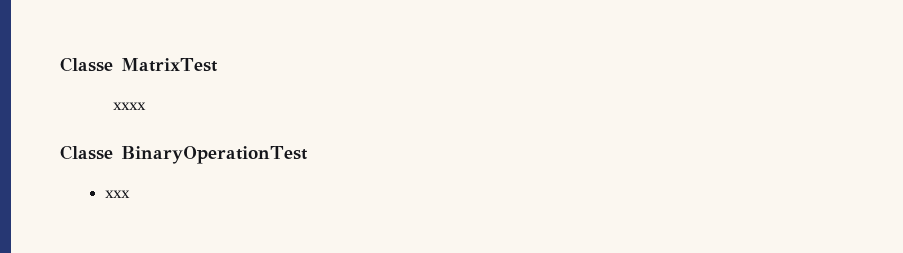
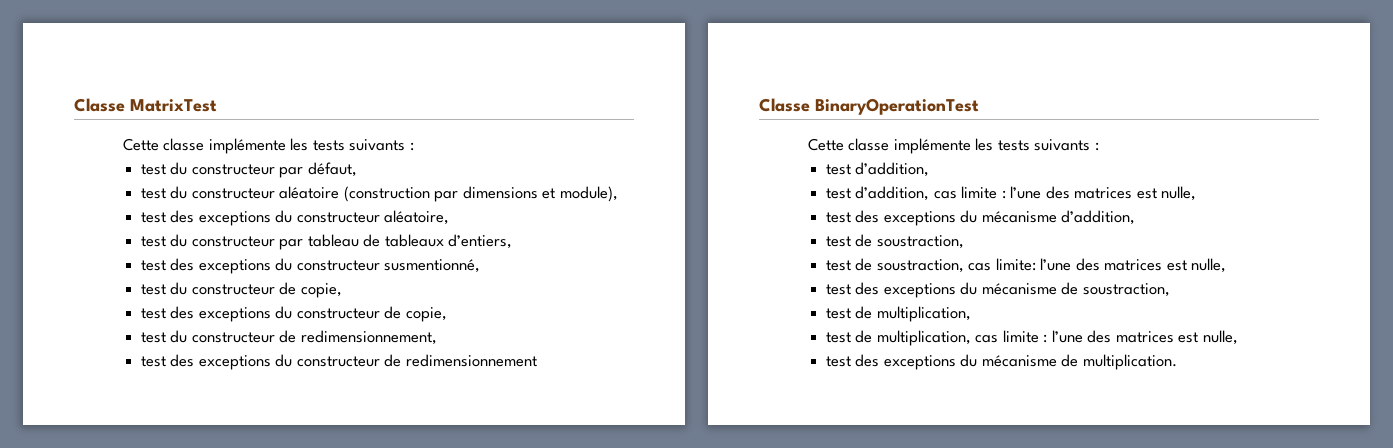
  Classe MatrixTest
- xxxx
+ Cette classe implémente les tests suivants :
+ test du constructeur par défaut,
+ test du constructeur aléatoire (construction par dimensions et module),
+ test des exceptions du constructeur aléatoire,
+ test du constructeur par tableau de tableaux d’entiers,
+ test des exceptions du constructeur susmentionné,
+ test du constructeur de copie,
+ test des exceptions du constructeur de copie,
+ test du constructeur de redimensionnement,
+ test des exceptions du constructeur de redimensionnement
  Classe BinaryOperationTest
- xxx
+ Cette classe implémente les tests suivants :
+ test d’addition,
+ test d’addition, cas limite : l’une des matrices est nulle,
+ test des exceptions du mécanisme d’addition,
+ test de soustraction,
+ test de soustraction, cas limite: l’une des matrices est nulle,
+ test des exceptions du mécanisme de soustraction,
+ test de multiplication,
+ test de multiplication, cas limite : l’une des matrices est nulle,
+ test des exceptions du mécanisme de multiplication.

